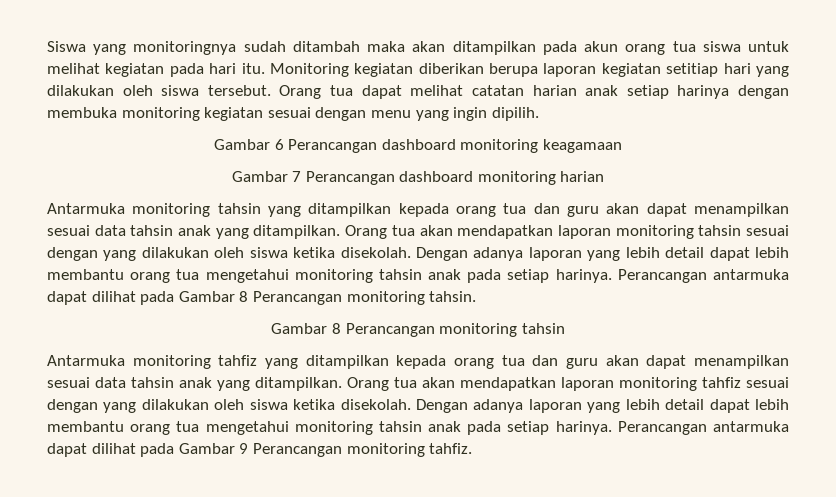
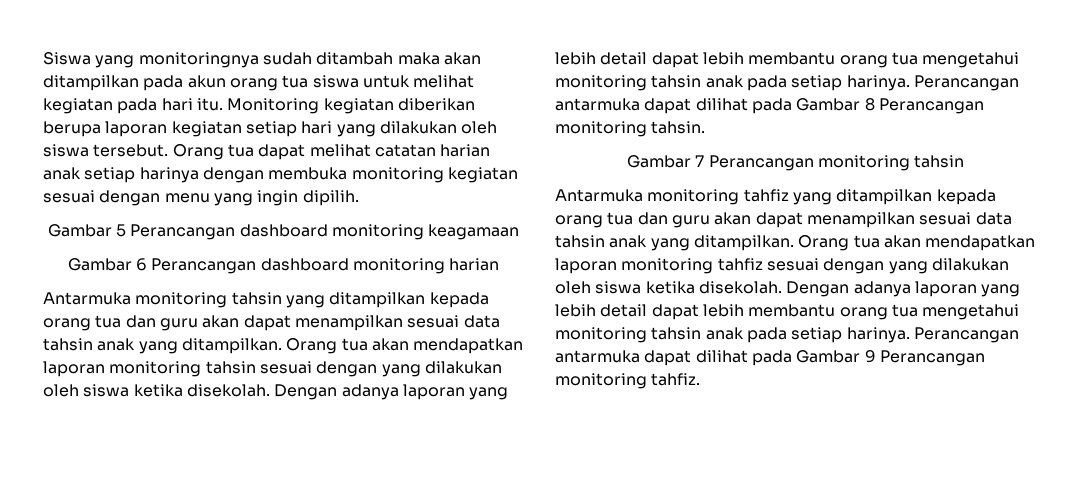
- Monitoring kegiatan diberikan berupa laporan kegiatan setitiap hari yang dilakukan oleh siswa tersebut.
+ Monitoring kegiatan diberikan berupa laporan kegiatan setiap hari yang dilakukan oleh siswa tersebut.
- Gambar 6 Perancangan dashboard monitoring keagamaan
+ Gambar 5 Perancangan dashboard monitoring keagamaan
- Gambar 7 Perancangan dashboard monitoring harian
+ Gambar 6 Perancangan dashboard monitoring harian
- Gambar 8 Perancangan monitoring tahsin
+ Gambar 7 Perancangan monitoring tahsin

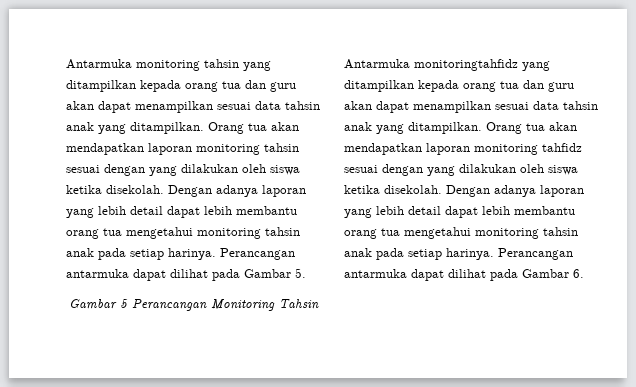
- Siswa yang monitoringnya sudah ditambah maka akan ditampilkan pada akun orang tua siswa untuk melihat kegiatan pada hari itu. Monitoring kegiatan diberikan berupa laporan kegiatan setiap hari yang dilakukan oleh siswa tersebut. Orang tua dapat melihat catatan harian anak setiap harinya dengan membuka monitoring kegiatan sesuai dengan menu yang ingin dipilih.
- Gambar 5 Perancangan dashboard monitoring keagamaan
- Gambar 6 Perancangan dashboard monitoring harian
- Perancangan antarmuka dapat dilihat pada Gambar 8 Perancangan monitoring tahsin.
- Gambar 7 Perancangan monitoring tahsin
- Antarmuka monitoring tahfiz yang ditampilkan kepada orang tua dan guru akan dapat menampilkan sesuai data tahsin anak yang ditampilkan.
+ Perancangan antarmuka dapat dilihat pada Gambar 5.
+ Gambar 5 Perancangan Monitoring Tahsin
+ Antarmuka monitoringtahfidz yang ditampilkan kepada orang tua dan guru akan dapat menampilkan sesuai data tahsin anak yang ditampilkan.
- Orang tua akan mendapatkan laporan monitoring tahfiz sesuai dengan yang dilakukan oleh siswa ketika disekolah.
+ Orang tua akan mendapatkan laporan monitoring tahfidz sesuai dengan yang dilakukan oleh siswa ketika disekolah.
- Perancangan antarmuka dapat dilihat pada Gambar 9 Perancangan monitoring tahfiz.
+ Perancangan antarmuka dapat dilihat pada Gambar 6.

